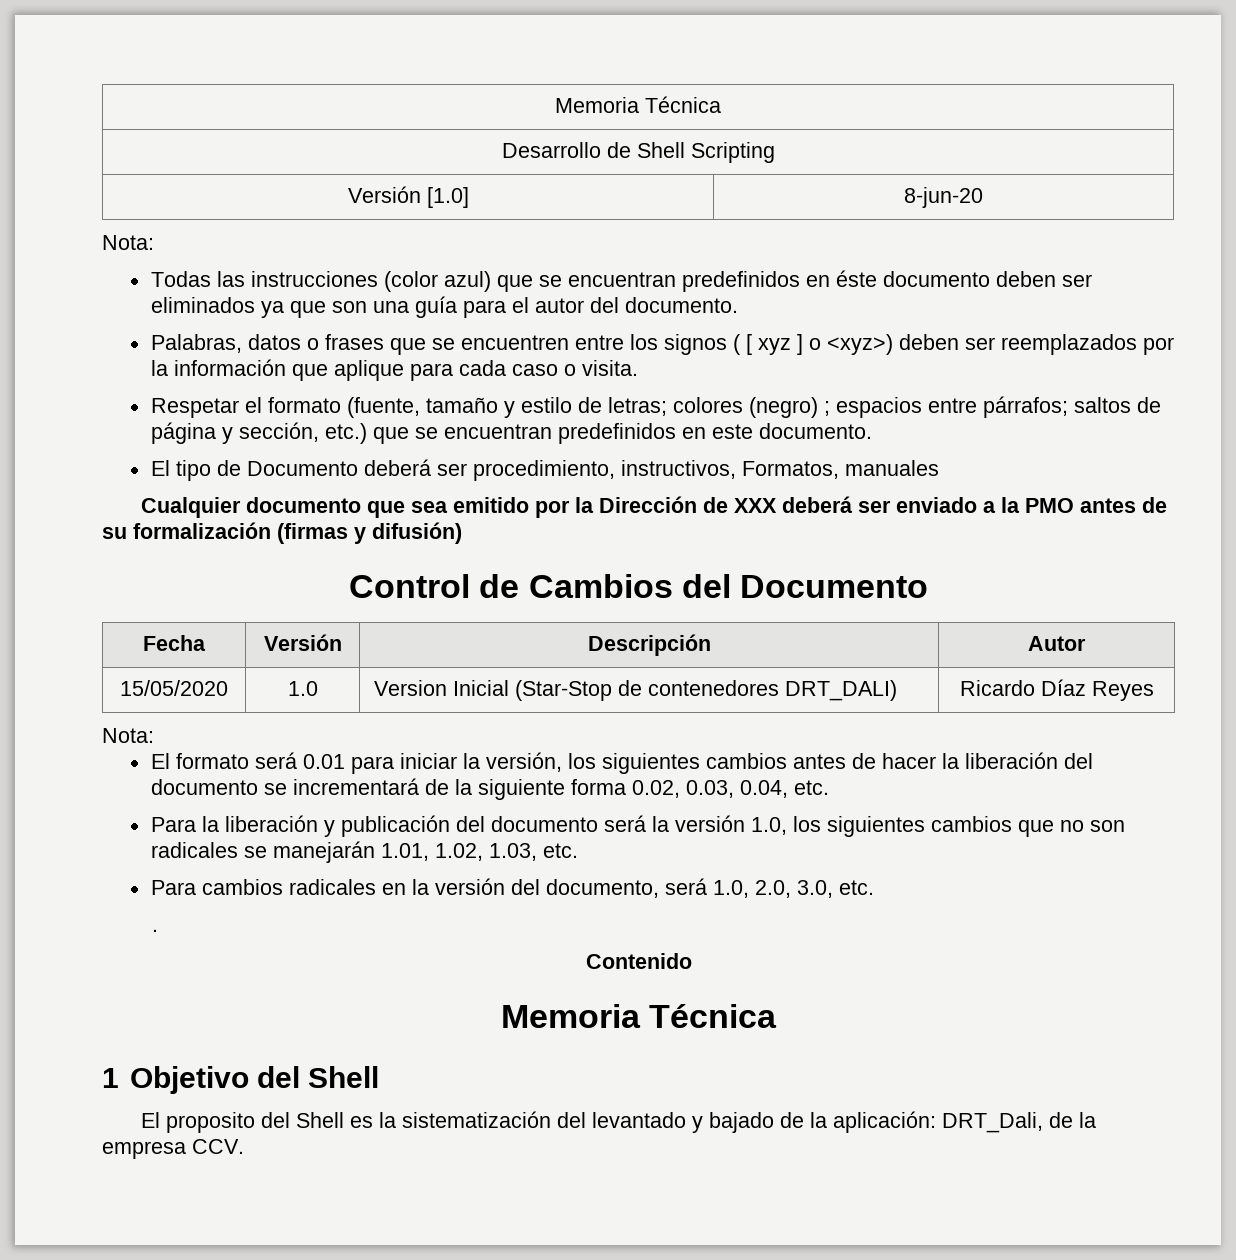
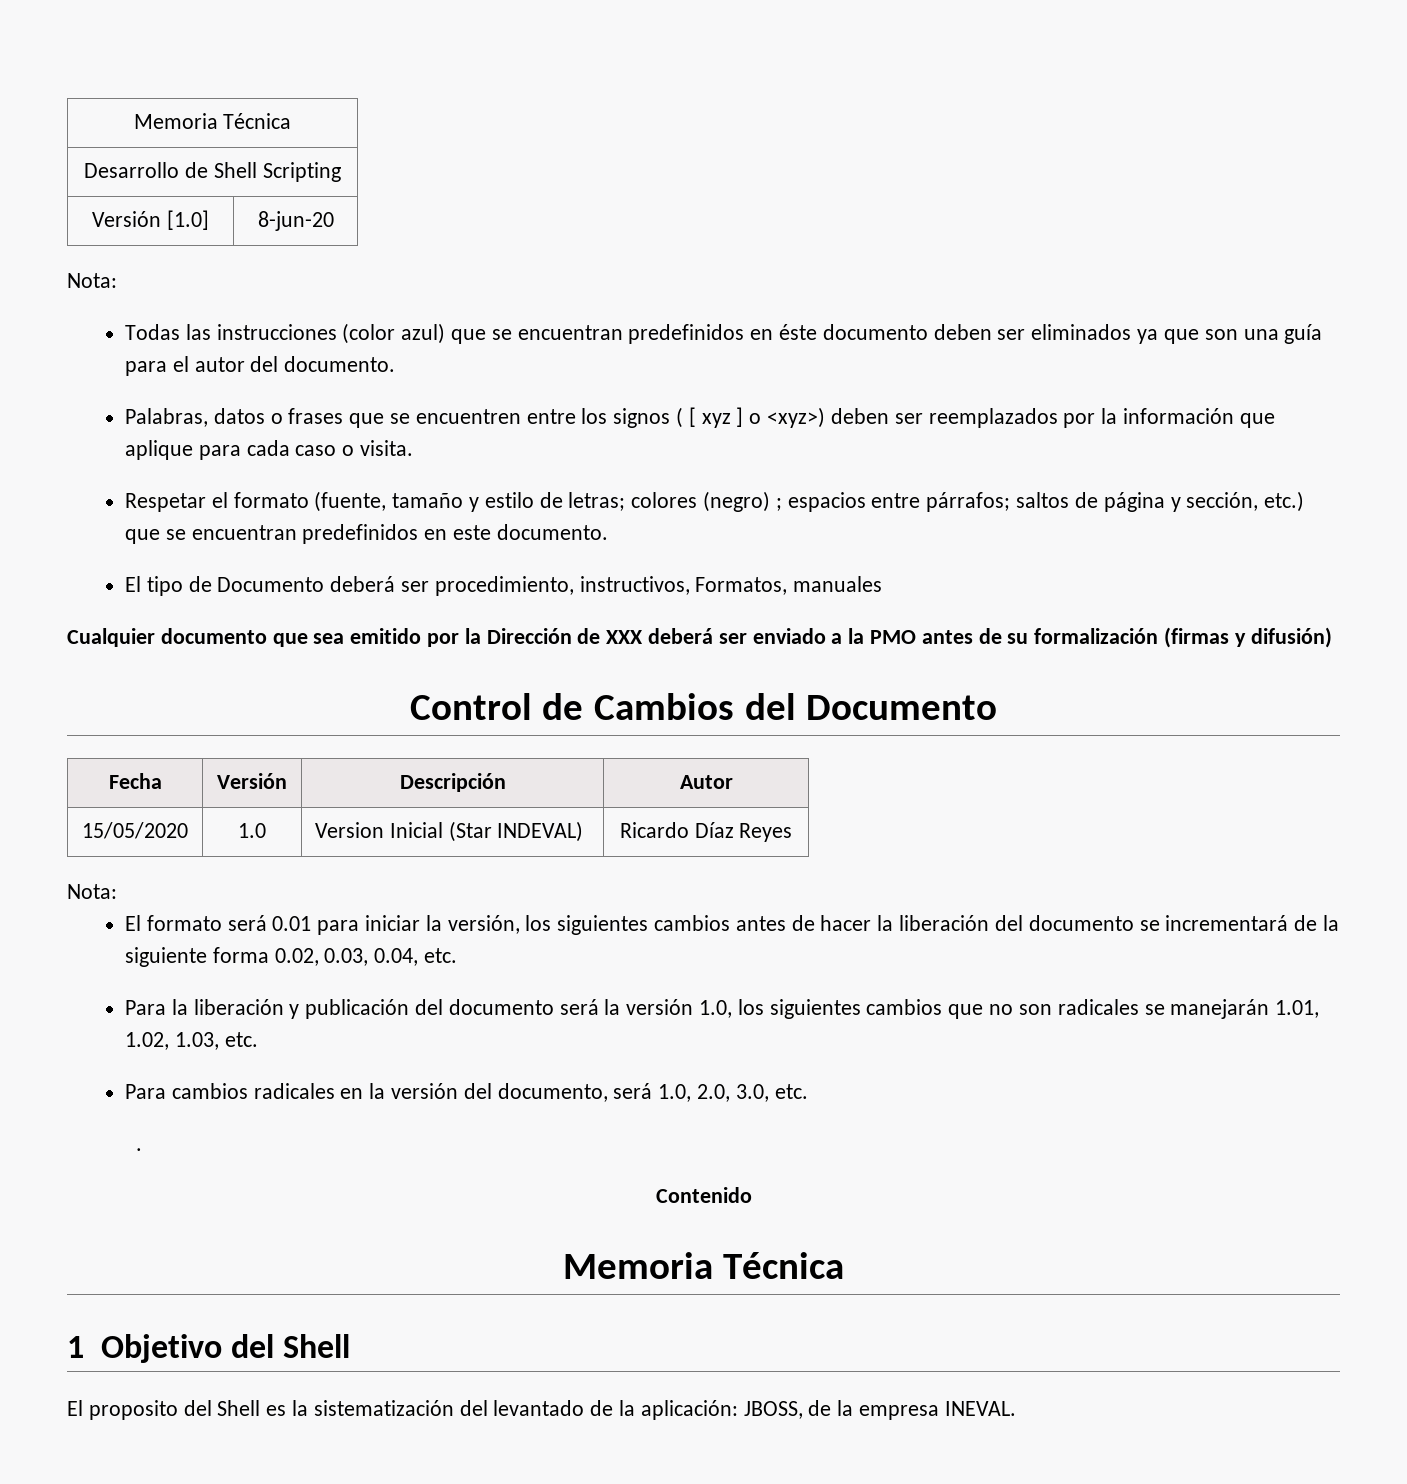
- 15/05/2020 | 1.0 | Version Inicial (Star-Stop de contenedores DRT_DALI) | Ricardo Díaz Reyes
+ 15/05/2020 | 1.0 | Version Inicial (Star INDEVAL) | Ricardo Díaz Reyes
- El proposito del Shell es la sistematización del levantado y bajado de la aplicación: DRT_Dali, de la empresa CCV.
+ El proposito del Shell es la sistematización del levantado de la aplicación: JBOSS, de la empresa INEVAL.

